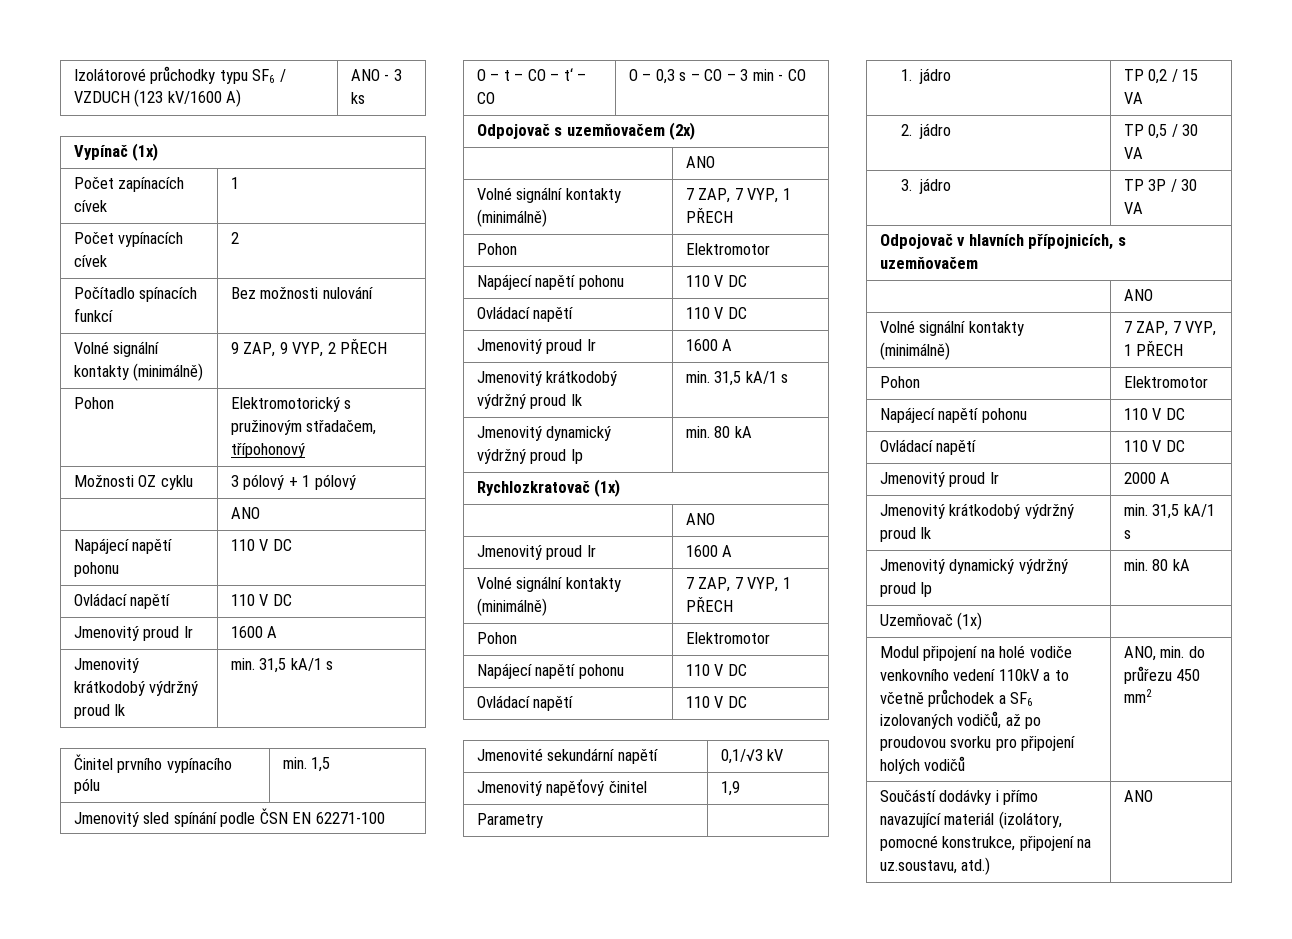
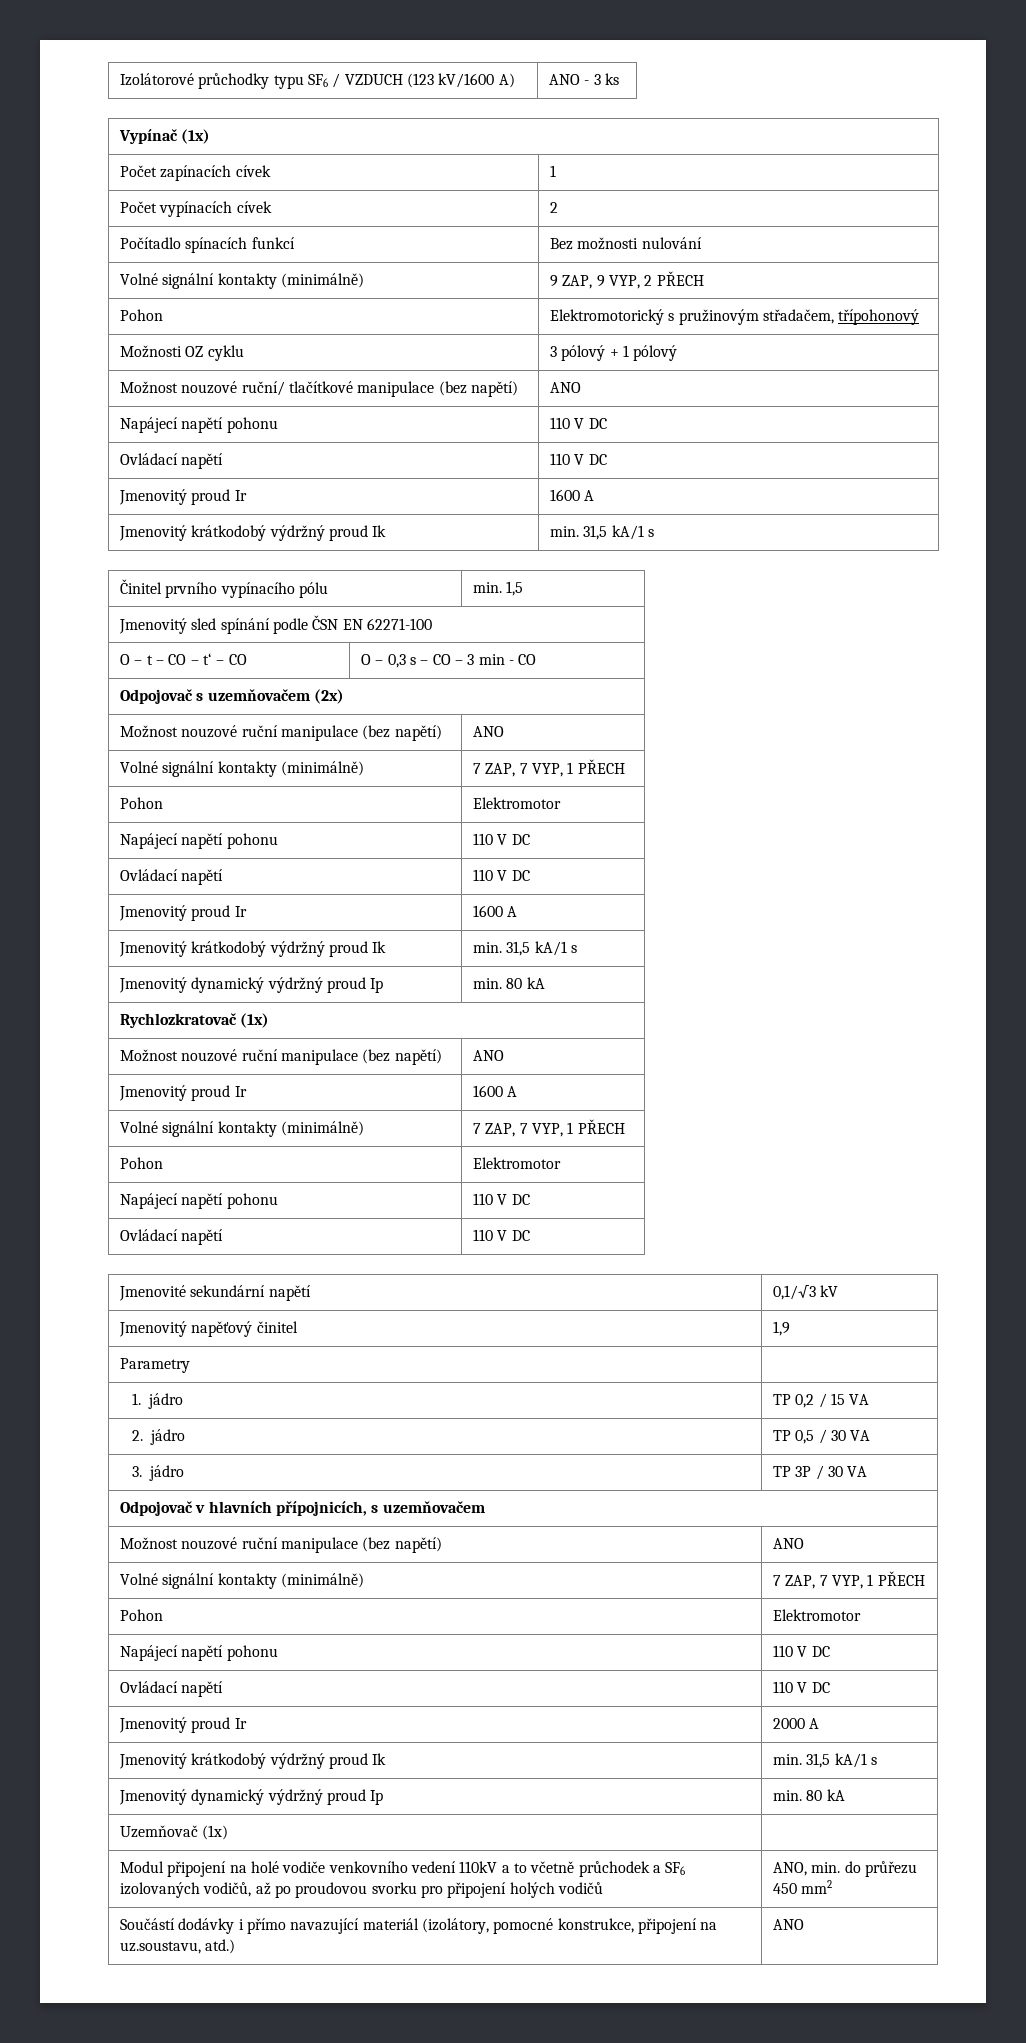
  Možnosti OZ cyklu | 3 pólový + 1 pólový
- | ANO
+ Možnost nouzové ruční/ tlačítkové manipulace (bez napětí) | ANO
  Odpojovač s uzemňovačem (2x)
- | ANO
+ Možnost nouzové ruční manipulace (bez napětí) | ANO
  Rychlozkratovač (1x)
- | ANO
+ Možnost nouzové ruční manipulace (bez napětí) | ANO
  Odpojovač v hlavních přípojnicích, s uzemňovačem
- | ANO
+ Možnost nouzové ruční manipulace (bez napětí) | ANO

